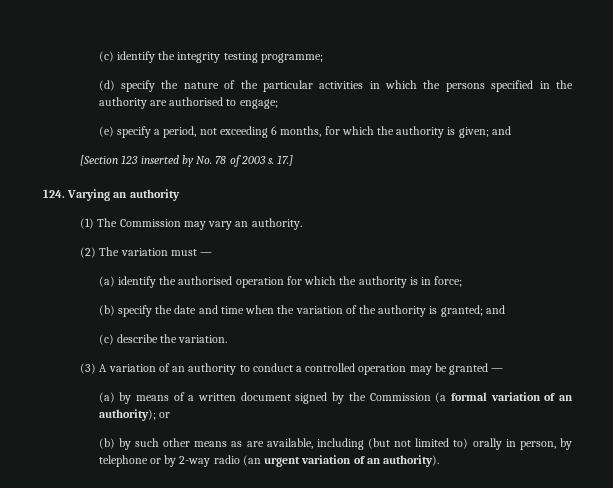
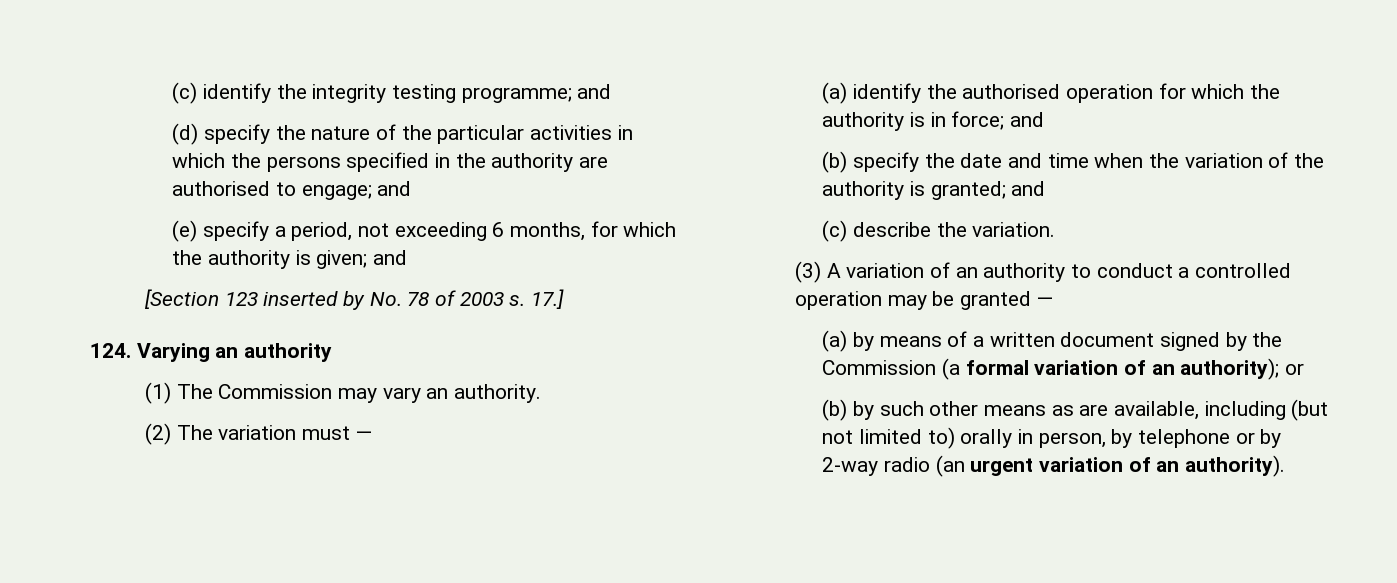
- (c) identify the integrity testing programme;
+ (c) identify the integrity testing programme; and
- (d) specify the nature of the particular activities in which the persons specified in the authority are authorised to engage;
+ (d) specify the nature of the particular activities in which the persons specified in the authority are authorised to engage; and
- (a) identify the authorised operation for which the authority is in force;
+ (a) identify the authorised operation for which the authority is in force; and

